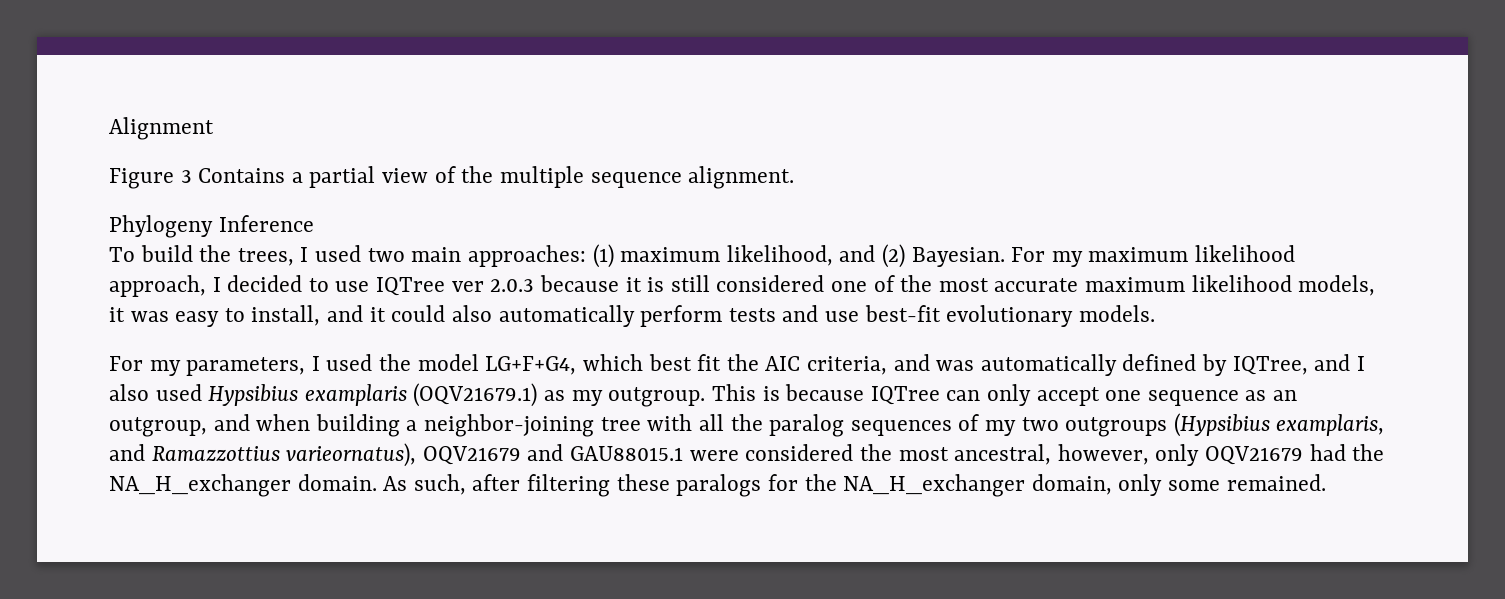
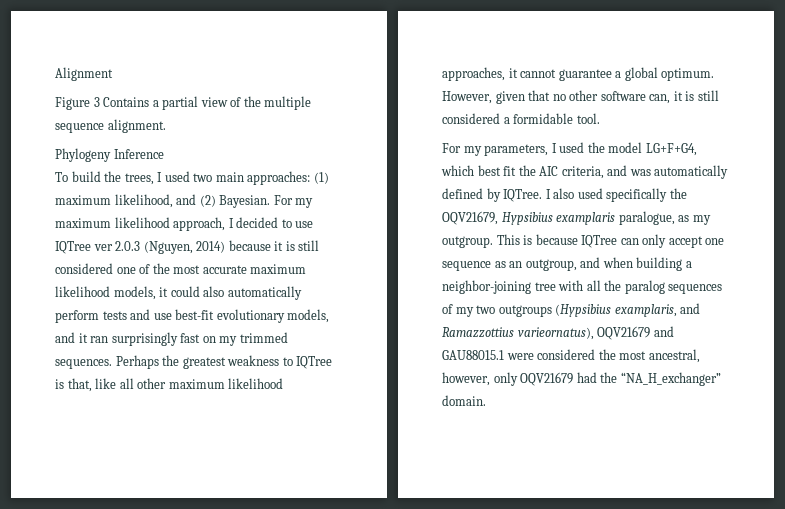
- For my maximum likelihood approach, I decided to use IQTree ver 2.0.3 because it is still considered one of the most accurate maximum likelihood models, it was easy to install, and it could also automatically perform tests and use best-fit evolutionary models.
+ For my maximum likelihood approach, I decided to use IQTree ver 2.0.3 (Nguyen, 2014) because it is still considered one of the most accurate maximum likelihood models, it could also automatically perform tests and use best-fit evolutionary models, and it ran surprisingly fast on my trimmed sequences. Perhaps the greatest weakness to IQTree is that, like all other maximum likelihood approaches, it cannot guarantee a global optimum. However, given that no other software can, it is still considered a formidable tool.
- For my parameters, I used the model LG+F+G4, which best fit the AIC criteria, and was automatically defined by IQTree, and I also used Hypsibius examplaris (OQV21679.1) as my outgroup.
+ For my parameters, I used the model LG+F+G4, which best fit the AIC criteria, and was automatically defined by IQTree. I also used specifically the OQV21679, Hypsibius examplaris paralogue, as my outgroup.
- This is because IQTree can only accept one sequence as an outgroup, and when building a neighbor-joining tree with all the paralog sequences of my two outgroups (Hypsibius examplaris, and Ramazzottius varieornatus), OQV21679 and GAU88015.1 were considered the most ancestral, however, only OQV21679 had the NA_H_exchanger domain. As such, after filtering these paralogs for the NA_H_exchanger domain, only some remained.
+ This is because IQTree can only accept one sequence as an outgroup, and when building a neighbor-joining tree with all the paralog sequences of my two outgroups (Hypsibius examplaris, and Ramazzottius varieornatus), OQV21679 and GAU88015.1 were considered the most ancestral, however, only OQV21679 had the “NA_H_exchanger” domain.

